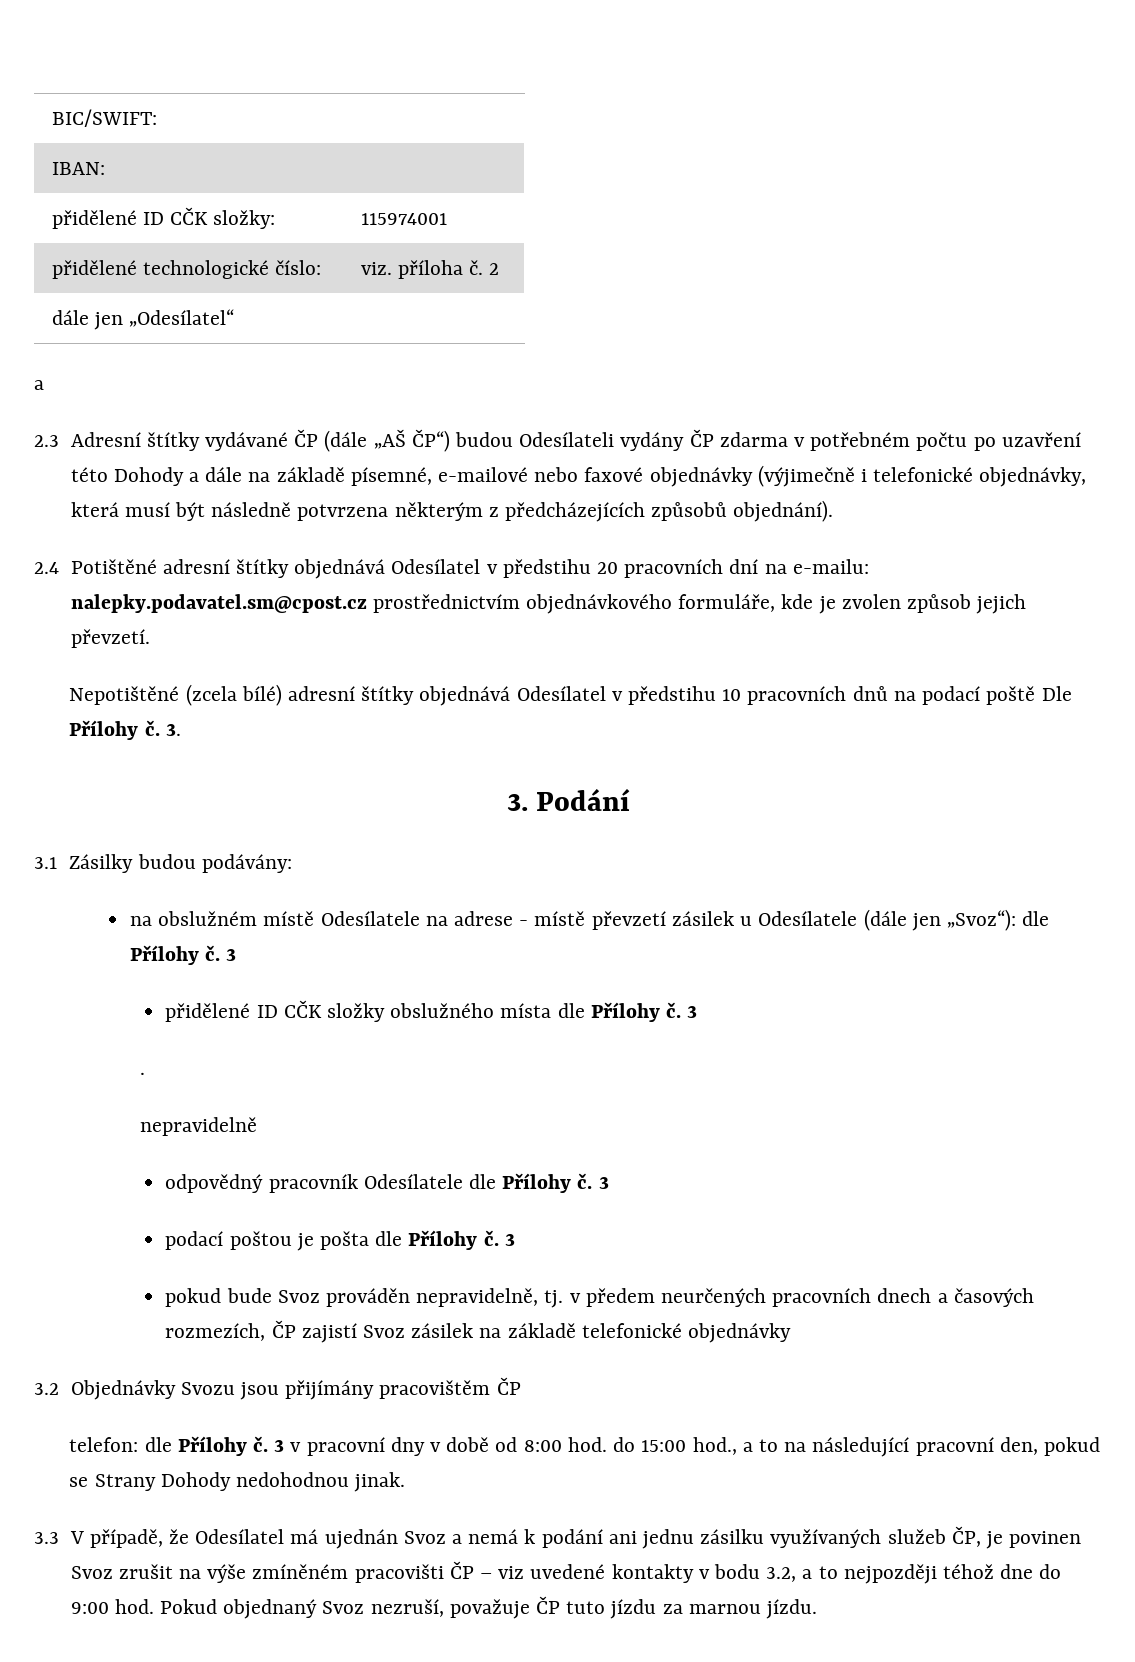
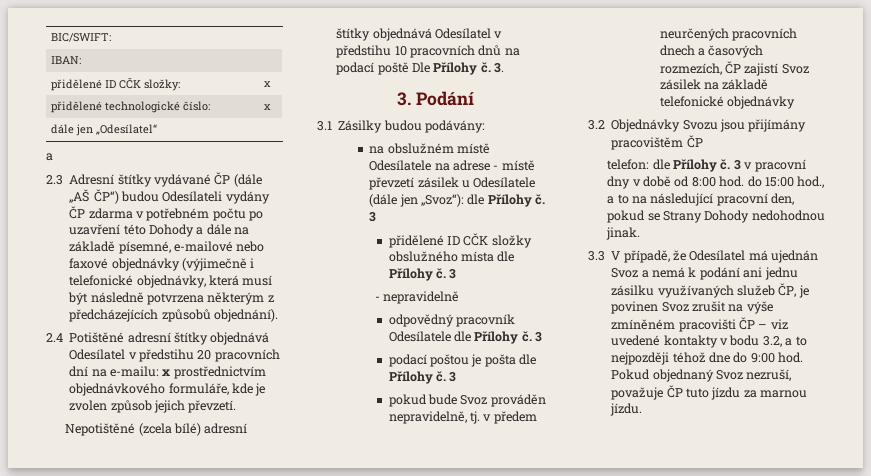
- přidělené ID CČK složky: | 115974001
+ přidělené ID CČK složky: | x
- přidělené technologické číslo: | viz. příloha č. 2
+ přidělené technologické číslo: | x
- 2.4 Potištěné adresní štítky objednává Odesílatel v předstihu 20 pracovních dní na e-mailu: nalepky.podavatel.sm@cpost.cz prostřednictvím objednávkového formuláře, kde je zvolen způsob jejich převzetí.
+ 2.4 Potištěné adresní štítky objednává Odesílatel v předstihu 20 pracovních dní na e-mailu: x prostřednictvím objednávkového formuláře, kde je zvolen způsob jejich převzetí.
- .
- nepravidelně
+ - nepravidelně

